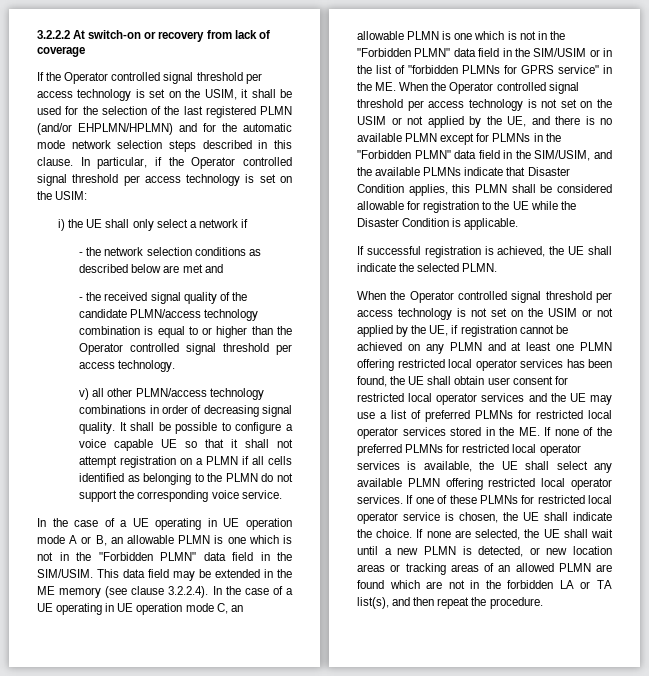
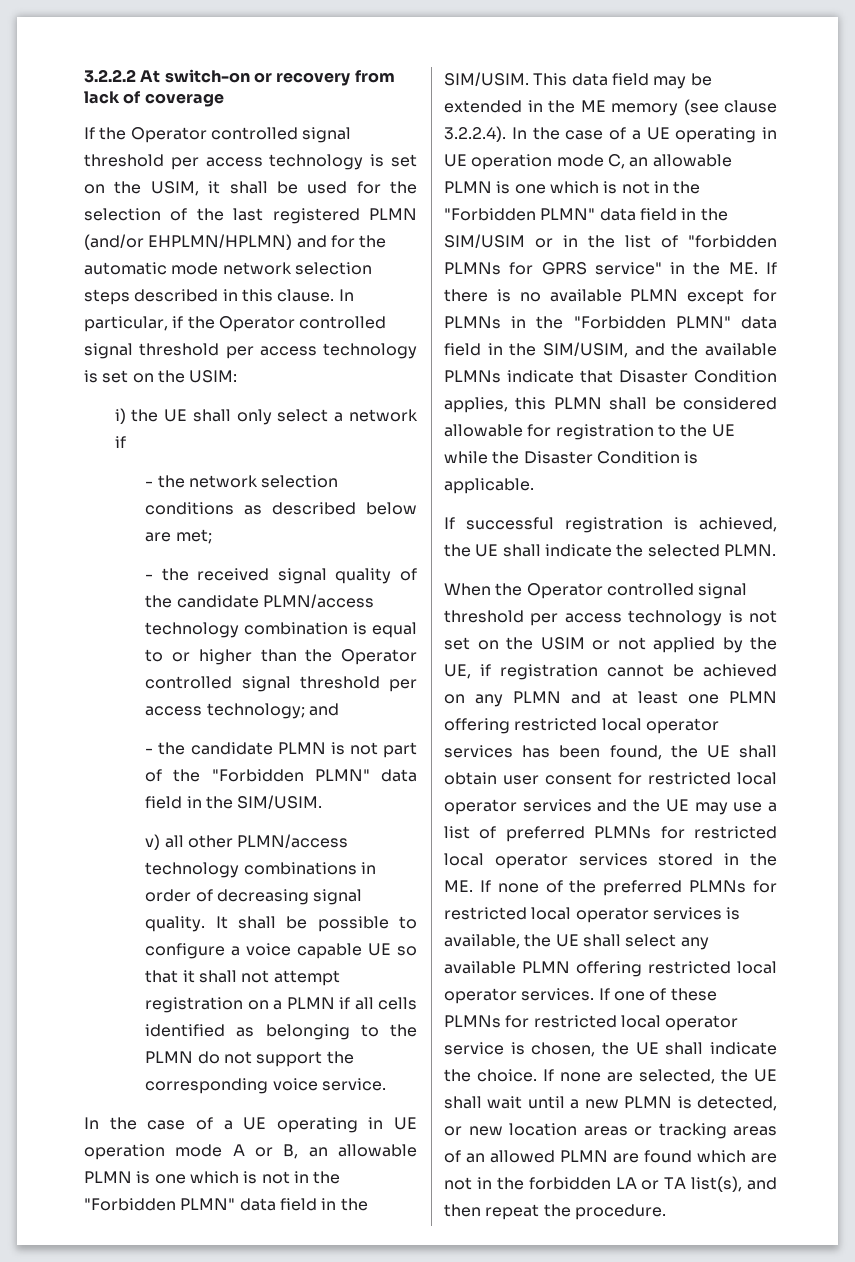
- - the network selection conditions as described below are met and
+ - the network selection conditions as described below are met;
- - the received signal quality of the candidate PLMN/access technology combination is equal to or higher than the Operator controlled signal threshold per access technology.
+ - the received signal quality of the candidate PLMN/access technology combination is equal to or higher than the Operator controlled signal threshold per access technology; and
+ - the candidate PLMN is not part of the "Forbidden PLMN" data field in the SIM/USIM.
- This data field may be extended in the ME memory (see clause 3.2.2.4). In the case of a UE operating in UE operation mode C, an allowable PLMN is one which is not in the "Forbidden PLMN" data field in the SIM/USIM or in the list of "forbidden PLMNs for GPRS service" in the ME. When the Operator controlled signal threshold per access technology is not set on the USIM or not applied by the UE, and there is no available PLMN except for PLMNs in the "Forbidden PLMN" data field in the SIM/USIM, and the available PLMNs indicate that Disaster Condition applies, this PLMN shall be considered allowable for registration to the UE while the Disaster Condition is applicable.
+ This data field may be extended in the ME memory (see clause 3.2.2.4). In the case of a UE operating in UE operation mode C, an allowable PLMN is one which is not in the "Forbidden PLMN" data field in the SIM/USIM or in the list of "forbidden PLMNs for GPRS service" in the ME. If there is no available PLMN except for PLMNs in the "Forbidden PLMN" data field in the SIM/USIM, and the available PLMNs indicate that Disaster Condition applies, this PLMN shall be considered allowable for registration to the UE while the Disaster Condition is applicable.

